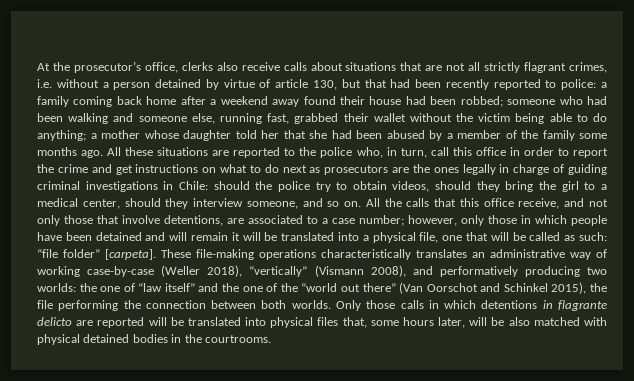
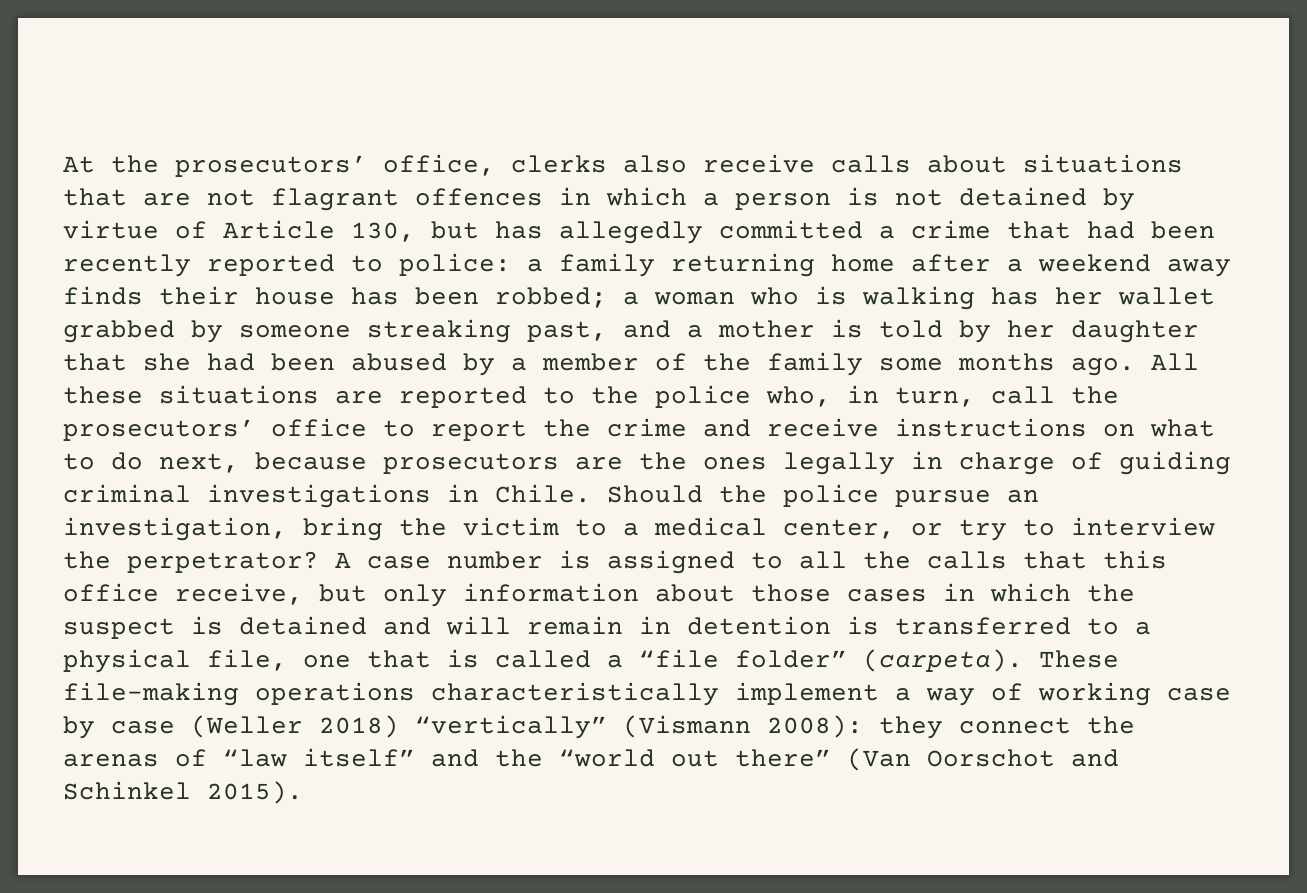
- At the prosecutor’s office, clerks also receive calls about situations that are not all strictly flagrant crimes, i.e. without a person detained by virtue of article 130, but that had been recently reported to police: a family coming back home after a weekend away found their house had been robbed; someone who had been walking and someone else, running fast, grabbed their wallet without the victim being able to do anything; a mother whose daughter told her that she had been abused by a member of the family some months ago.
+ At the prosecutors’ office, clerks also receive calls about situations that are not flagrant offences in which a person is not detained by virtue of Article 130, but has allegedly committed a crime that had been recently reported to police: a family returning home after a weekend away finds their house has been robbed; a woman who is walking has her wallet grabbed by someone streaking past, and a mother is told by her daughter that she had been abused by a member of the family some months ago.
- All these situations are reported to the police who, in turn, call this office in order to report the crime and get instructions on what to do next as prosecutors are the ones legally in charge of guiding criminal investigations in Chile: should the police try to obtain videos, should they bring the girl to a medical center, should they interview someone, and so on. All the calls that this office receive, and not only those that involve detentions, are associated to a case number; however, only those in which people have been detained and will remain it will be translated into a physical file, one that will be called as such: “file folder” [carpeta].
+ All these situations are reported to the police who, in turn, call the prosecutors’ office to report the crime and receive instructions on what to do next, because prosecutors are the ones legally in charge of guiding criminal investigations in Chile. Should the police pursue an investigation, bring the victim to a medical center, or try to interview the perpetrator? A case number is assigned to all the calls that this office receive, but only information about those cases in which the suspect is detained and will remain in detention is transferred to a physical file, one that is called a “file folder” (carpeta).
- These file-making operations characteristically translates an administrative way of working case-by-case (Weller 2018), “vertically” (Vismann 2008), and performatively producing two worlds: the one of “law itself” and the one of the “world out there” (Van Oorschot and Schinkel 2015), the file performing the connection between both worlds. Only those calls in which detentions in flagrante delicto are reported will be translated into physical files that, some hours later, will be also matched with physical detained bodies in the courtrooms.
+ These file-making operations characteristically implement a way of working case by case (Weller 2018) “vertically” (Vismann 2008): they connect the arenas of “law itself” and the “world out there” (Van Oorschot and Schinkel 2015).

